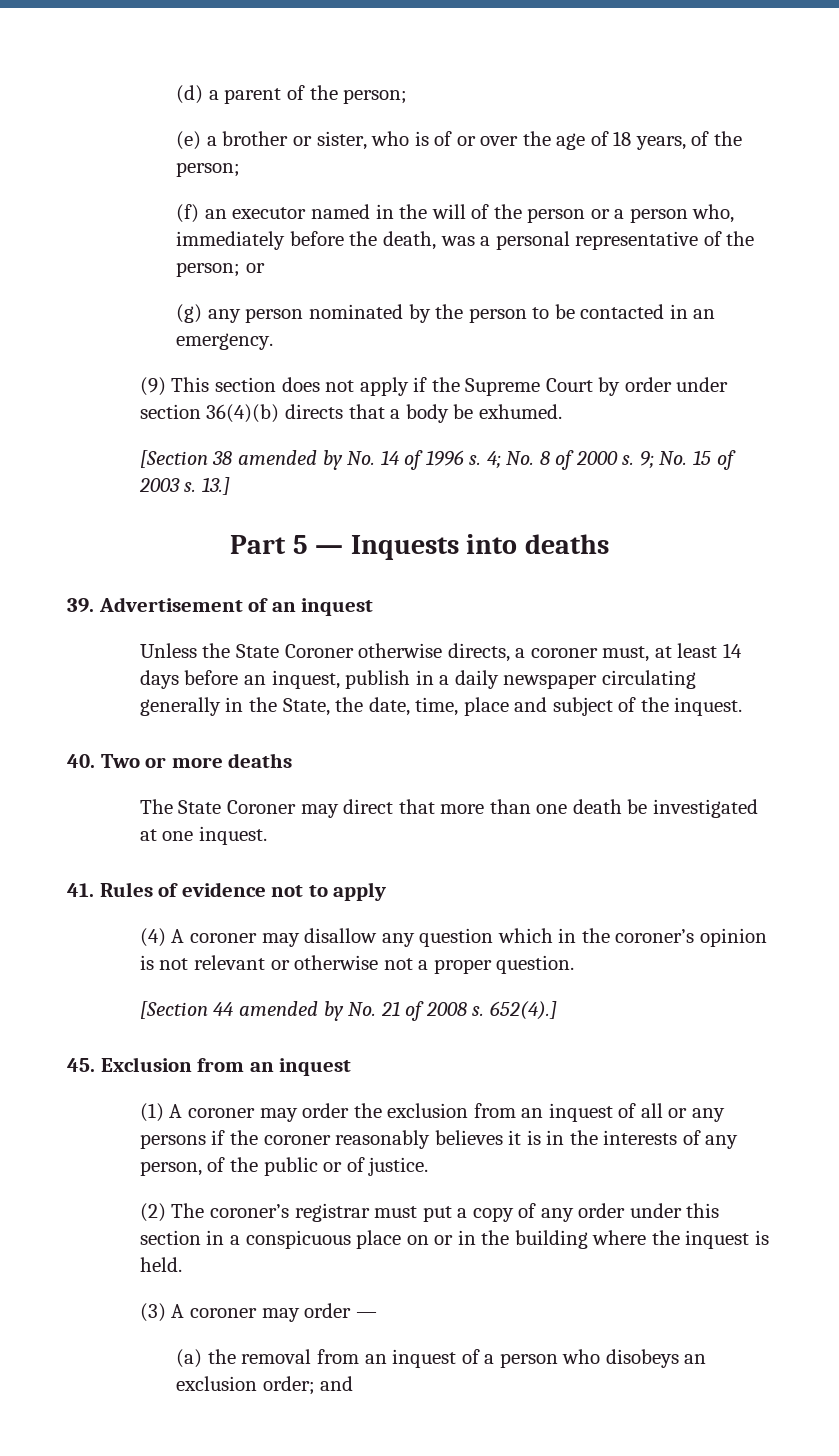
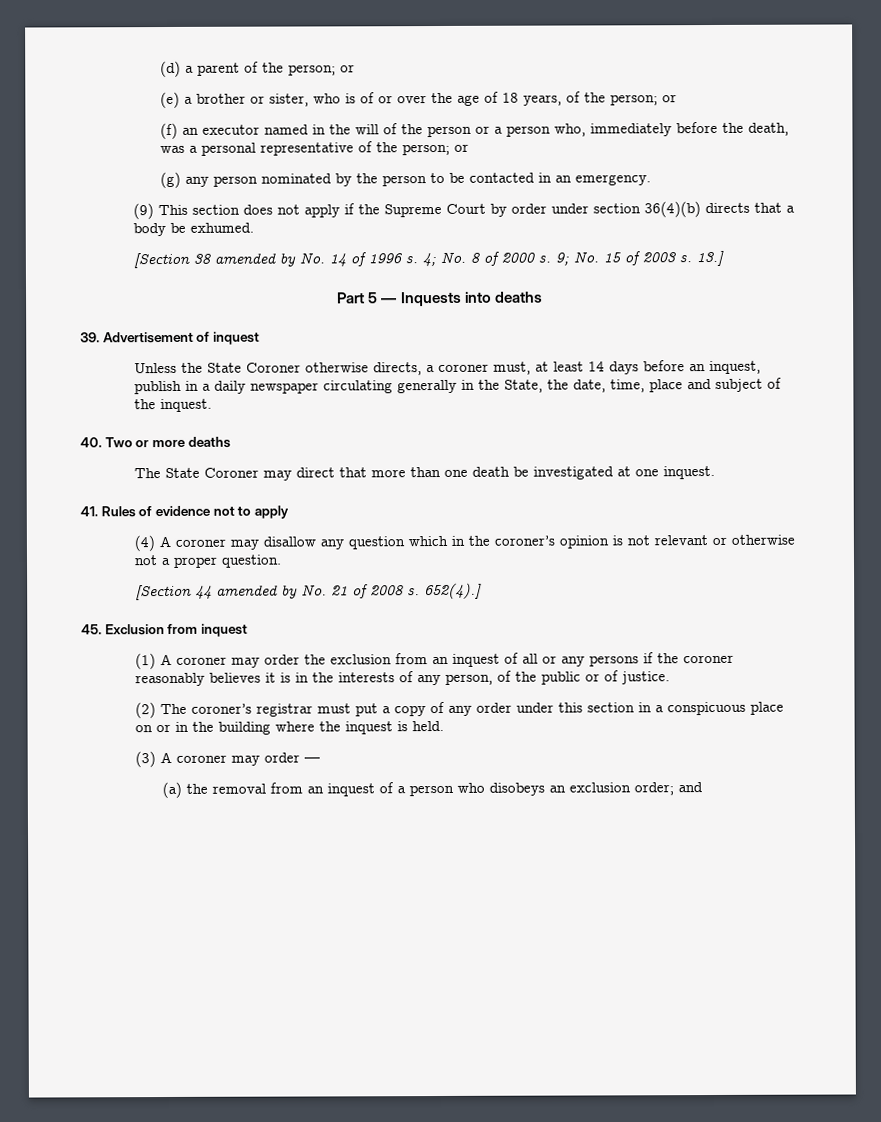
- (d) a parent of the person;
+ (d) a parent of the person; or
- (e) a brother or sister, who is of or over the age of 18 years, of the person;
+ (e) a brother or sister, who is of or over the age of 18 years, of the person; or
- 39. Advertisement of an inquest
+ 39. Advertisement of inquest
- 45. Exclusion from an inquest
+ 45. Exclusion from inquest

